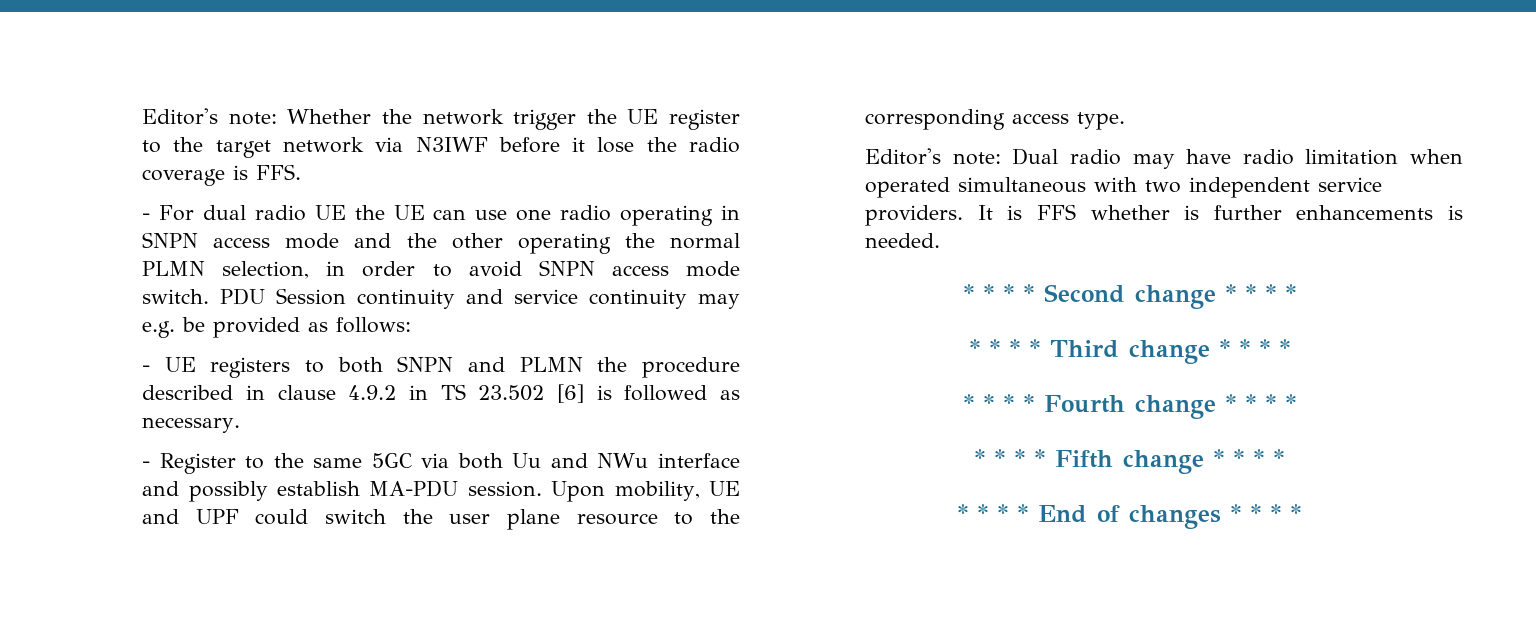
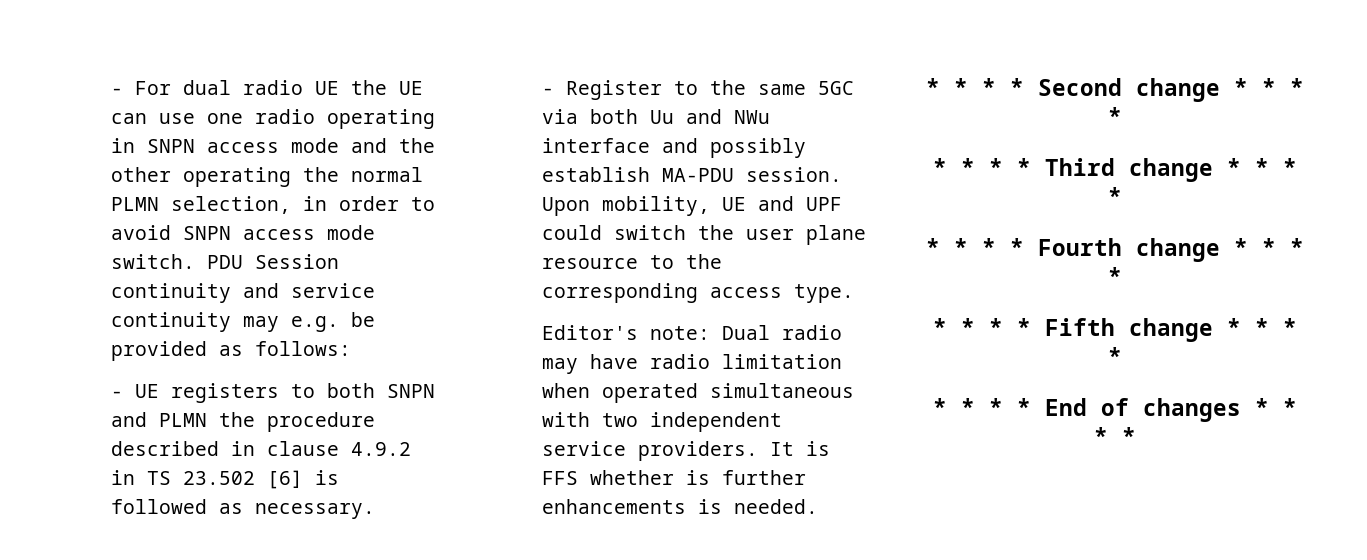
- Editor's note: Whether the network trigger the UE register to the target network via N3IWF before it lose the radio coverage is FFS.

